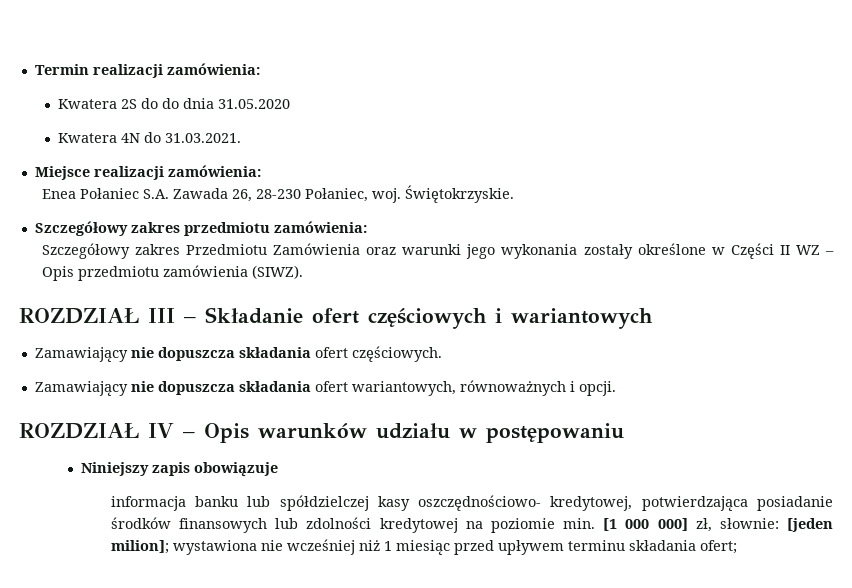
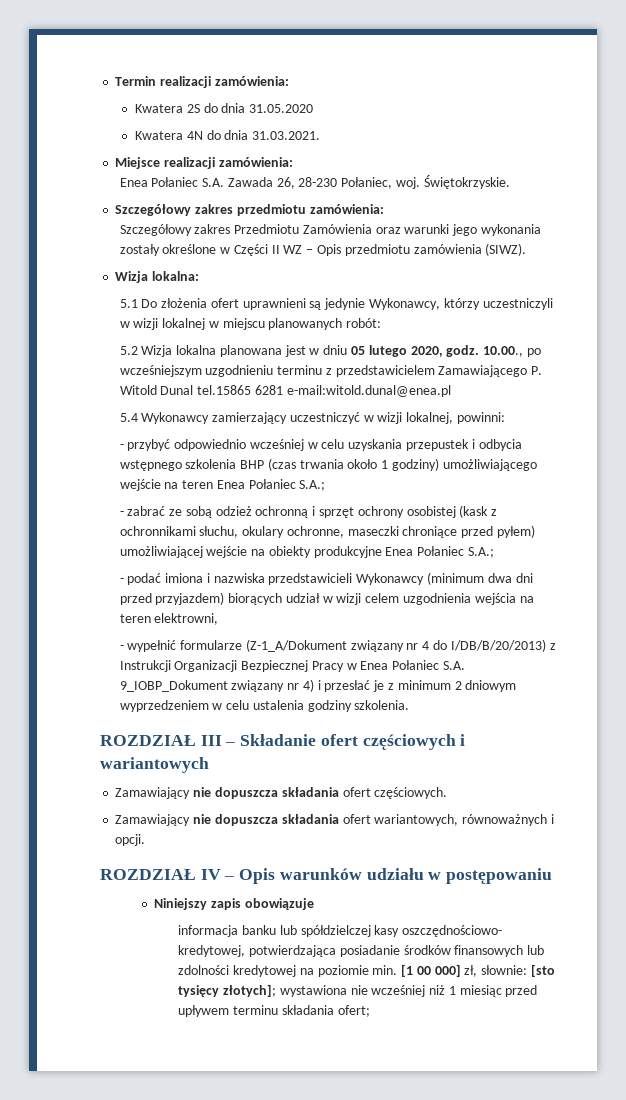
- Kwatera 2S do do dnia 31.05.2020
+ Kwatera 2S do dnia 31.05.2020
- Kwatera 4N do 31.03.2021.
+ Kwatera 4N do dnia 31.03.2021.
+ Wizja lokalna:
+ 5.1 Do złożenia ofert uprawnieni są jedynie Wykonawcy, którzy uczestniczyli w wizji lokalnej w miejscu planowanych robót:
+ 5.2 Wizja lokalna planowana jest w dniu 05 lutego 2020, godz. 10.00., po wcześniejszym uzgodnieniu terminu z przedstawicielem Zamawiającego P. Witold Dunal tel.15865 6281 e-mail:witold.dunal@enea.pl
+ 5.4 Wykonawcy zamierzający uczestniczyć w wizji lokalnej, powinni:
+ - przybyć odpowiednio wcześniej w celu uzyskania przepustek i odbycia wstępnego szkolenia BHP (czas trwania około 1 godziny) umożliwiającego wejście na teren Enea Połaniec S.A.;
+ - zabrać ze sobą odzież ochronną i sprzęt ochrony osobistej (kask z ochronnikami słuchu, okulary ochronne, maseczki chroniące przed pyłem) umożliwiającej wejście na obiekty produkcyjne Enea Połaniec S.A.;
+ - podać imiona i nazwiska przedstawicieli Wykonawcy (minimum dwa dni przed przyjazdem) biorących udział w wizji celem uzgodnienia wejścia na teren elektrowni,
+ - wypełnić formularze (Z-1_A/Dokument związany nr 4 do I/DB/B/20/2013) z Instrukcji Organizacji Bezpiecznej Pracy w Enea Połaniec S.A. 9_IOBP_Dokument związany nr 4) i przesłać je z minimum 2 dniowym wyprzedzeniem w celu ustalenia godziny szkolenia.
- informacja banku lub spółdzielczej kasy oszczędnościowo- kredytowej, potwierdzająca posiadanie środków finansowych lub zdolności kredytowej na poziomie min. [1 000 000] zł, słownie: [jeden milion]; wystawiona nie wcześniej niż 1 miesiąc przed upływem terminu składania ofert;
+ informacja banku lub spółdzielczej kasy oszczędnościowo- kredytowej, potwierdzająca posiadanie środków finansowych lub zdolności kredytowej na poziomie min. [1 00 000] zł, słownie: [sto tysięcy złotych]; wystawiona nie wcześniej niż 1 miesiąc przed upływem terminu składania ofert;

